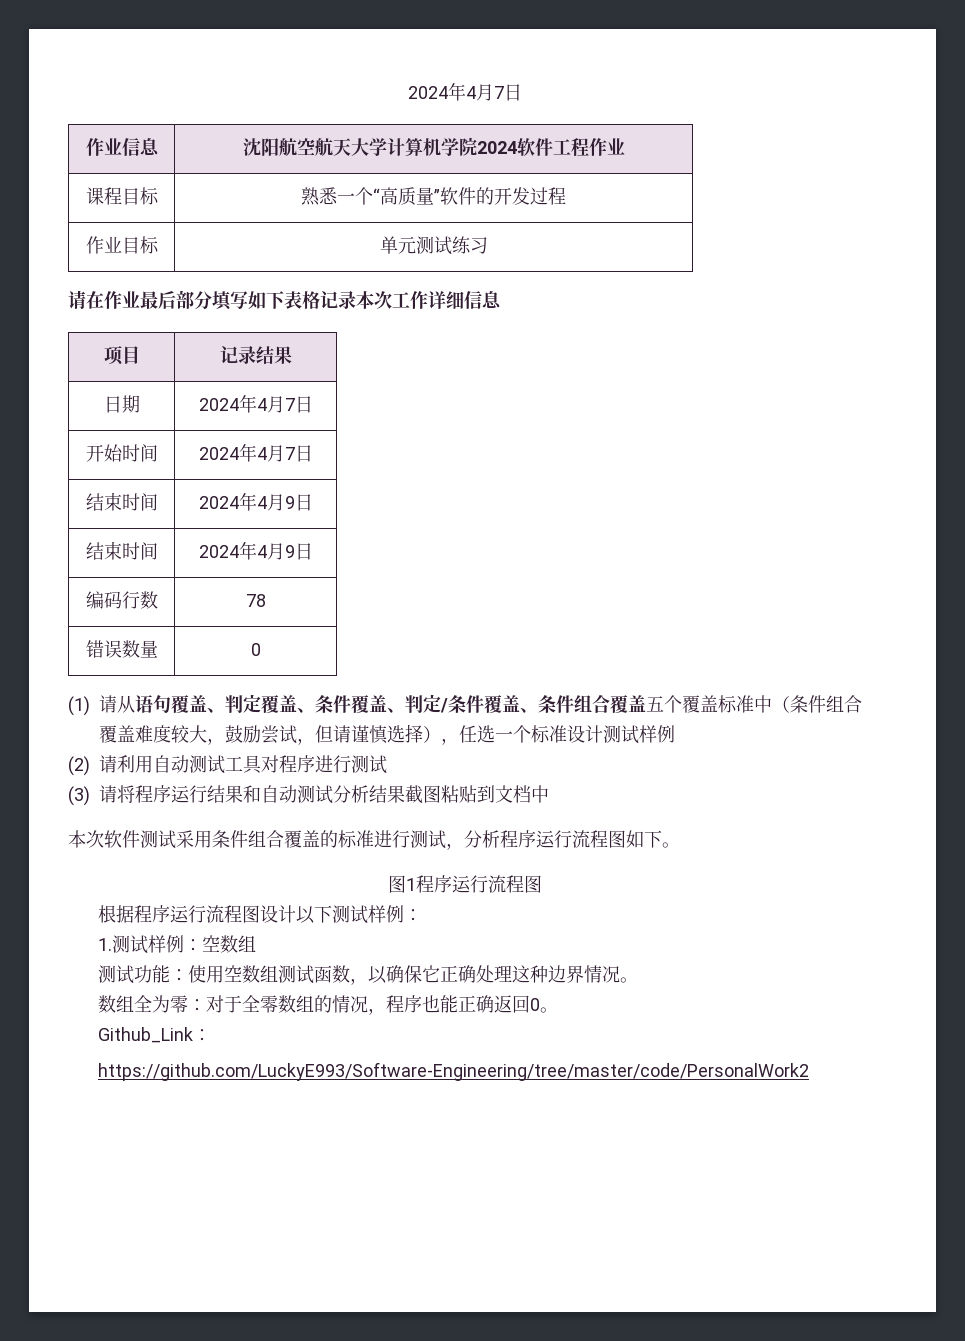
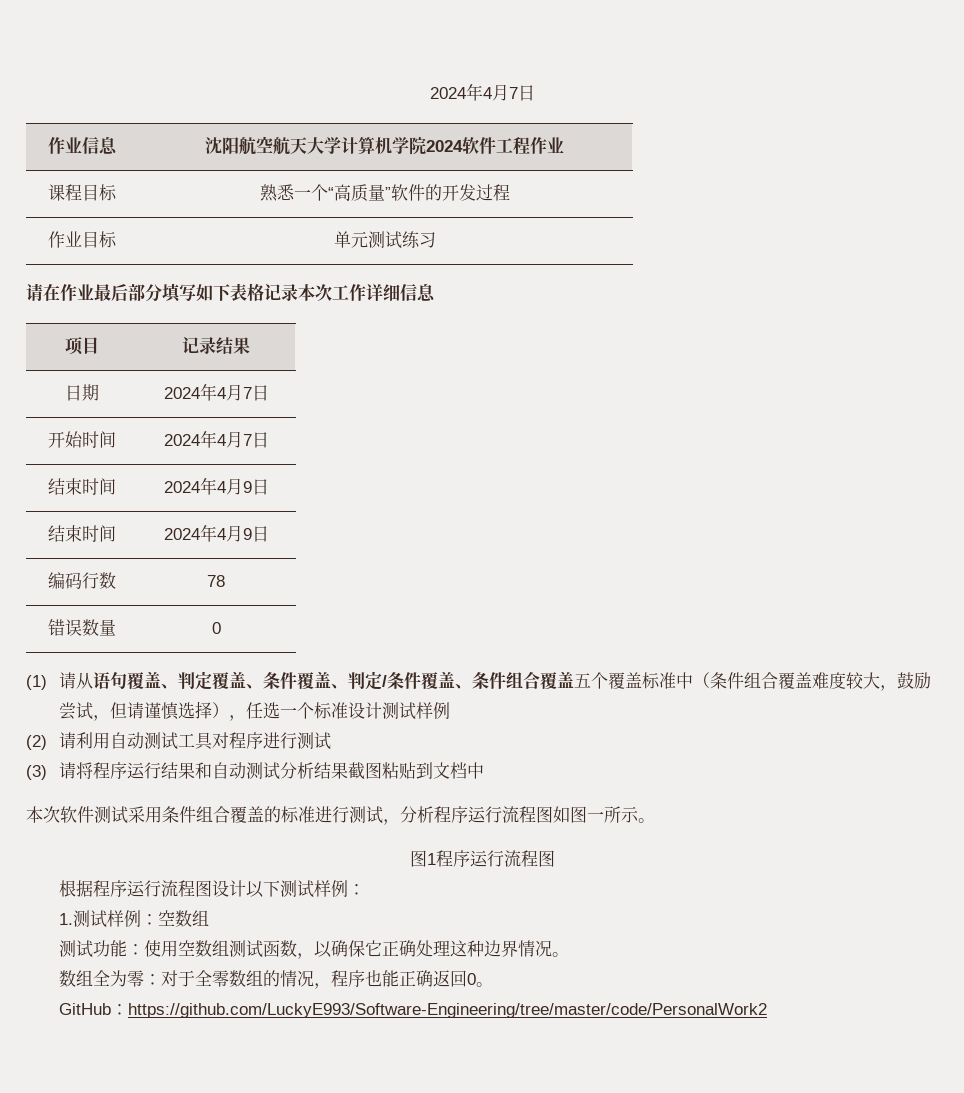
- 本次软件测试采用条件组合覆盖的标准进行测试，分析程序运行流程图如下。
+ 本次软件测试采用条件组合覆盖的标准进行测试，分析程序运行流程图如图一所示。
- Github_Link：
- https://github.com/LuckyE993/Software-Engineering/tree/master/code/PersonalWork2
+ GitHub：https://github.com/LuckyE993/Software-Engineering/tree/master/code/PersonalWork2

